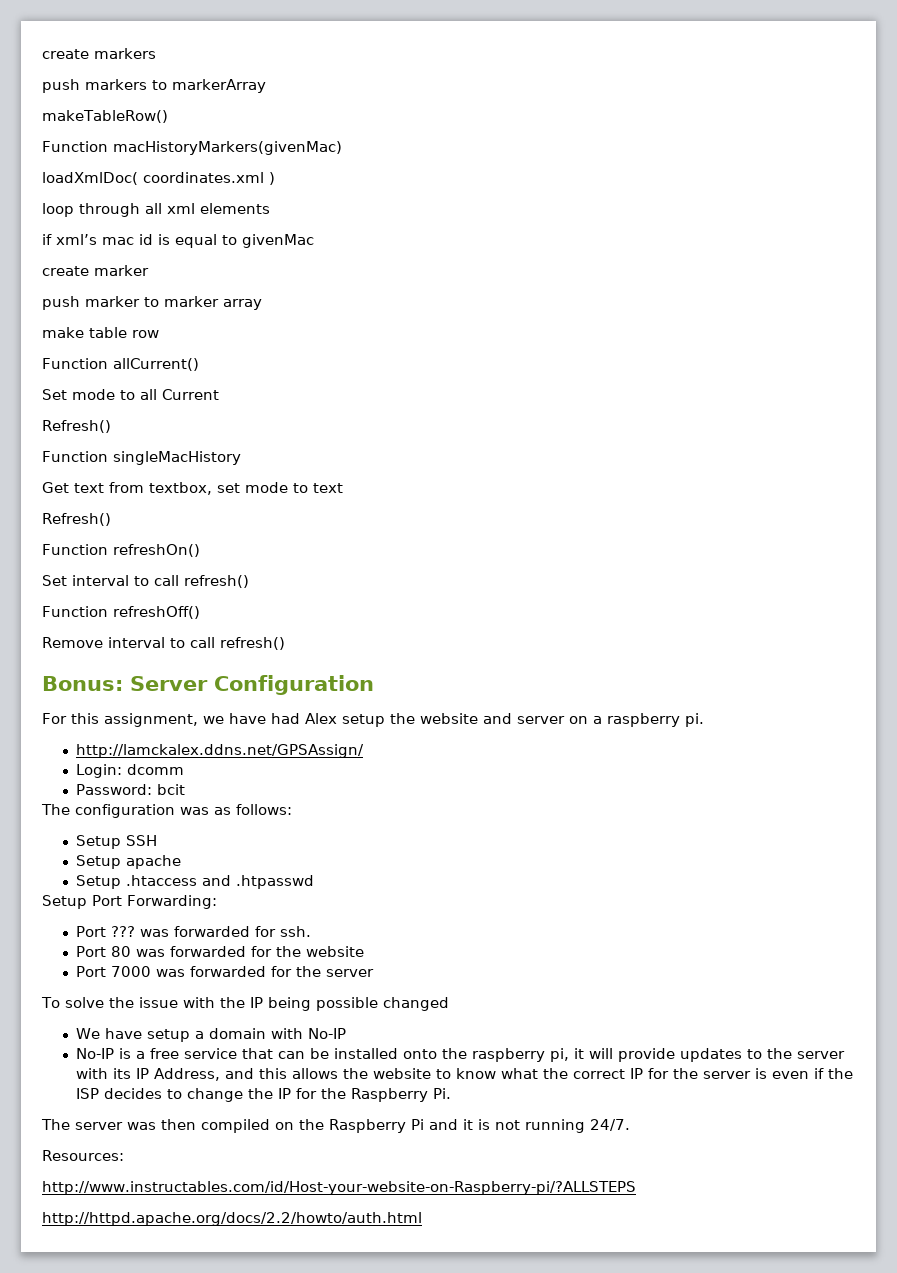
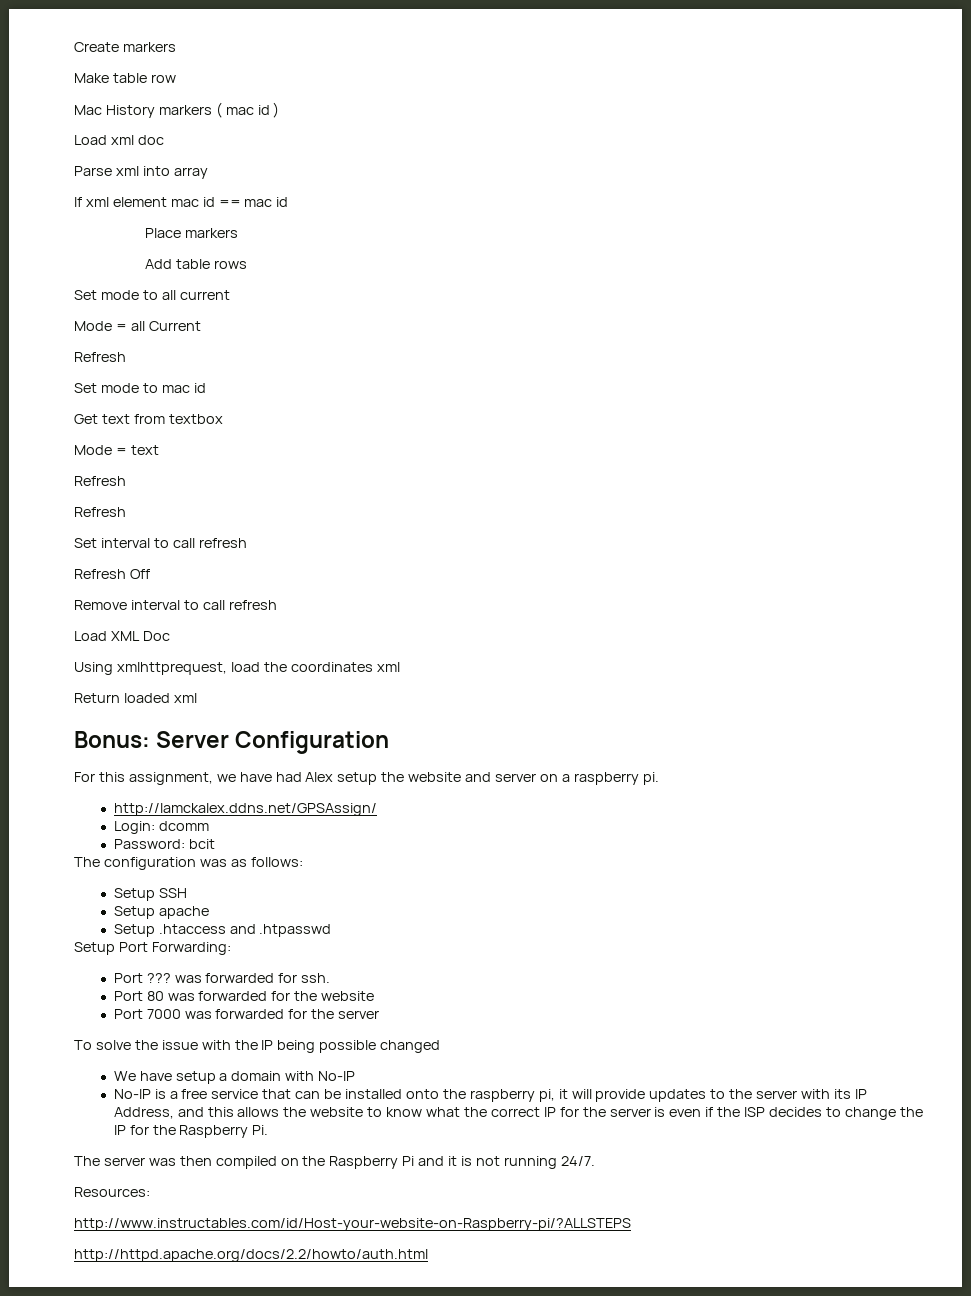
- create markers
- push markers to markerArray
- makeTableRow()
- Function macHistoryMarkers(givenMac)
- loadXmlDoc( coordinates.xml )
- loop through all xml elements
- if xml’s mac id is equal to givenMac
- create marker
- push marker to marker array
- make table row
- Function allCurrent()
- Set mode to all Current
- Refresh()
- Function singleMacHistory
- Get text from textbox, set mode to text
- Refresh()
- Function refreshOn()
+ Create markers
+ Make table row
+ Mac History markers ( mac id )
+ Load xml doc
+ Parse xml into array
+ If xml element mac id == mac id
+ Place markers
+ Add table rows
+ Set mode to all current
+ Mode = all Current
+ Refresh
+ Set mode to mac id
+ Get text from textbox
+ Mode = text
+ Refresh
+ Refresh
- Set interval to call refresh()
- Function refreshOff()
+ Set interval to call refresh
+ Refresh Off
- Remove interval to call refresh()
+ Remove interval to call refresh
+ Load XML Doc
+ Using xmlhttprequest, load the coordinates xml
+ Return loaded xml

